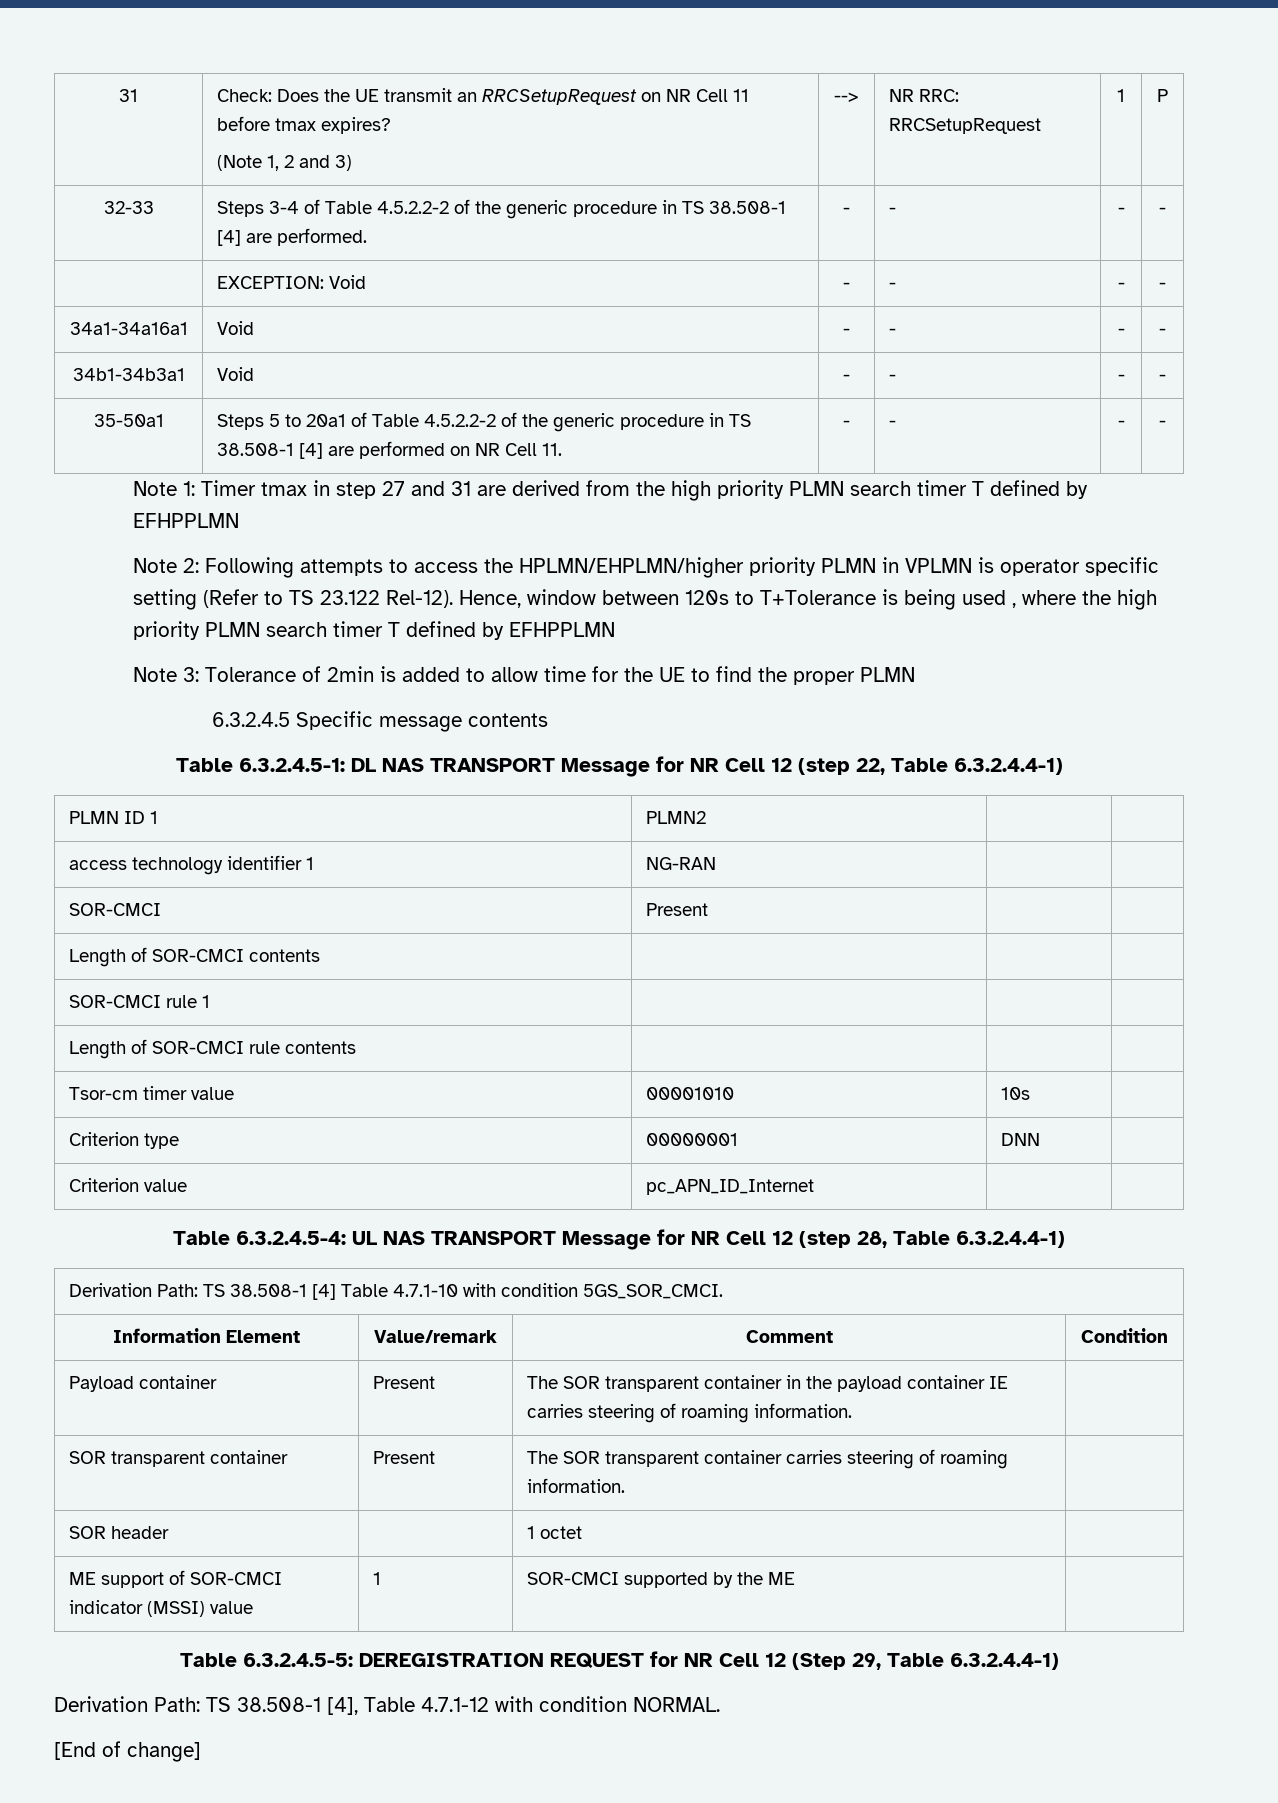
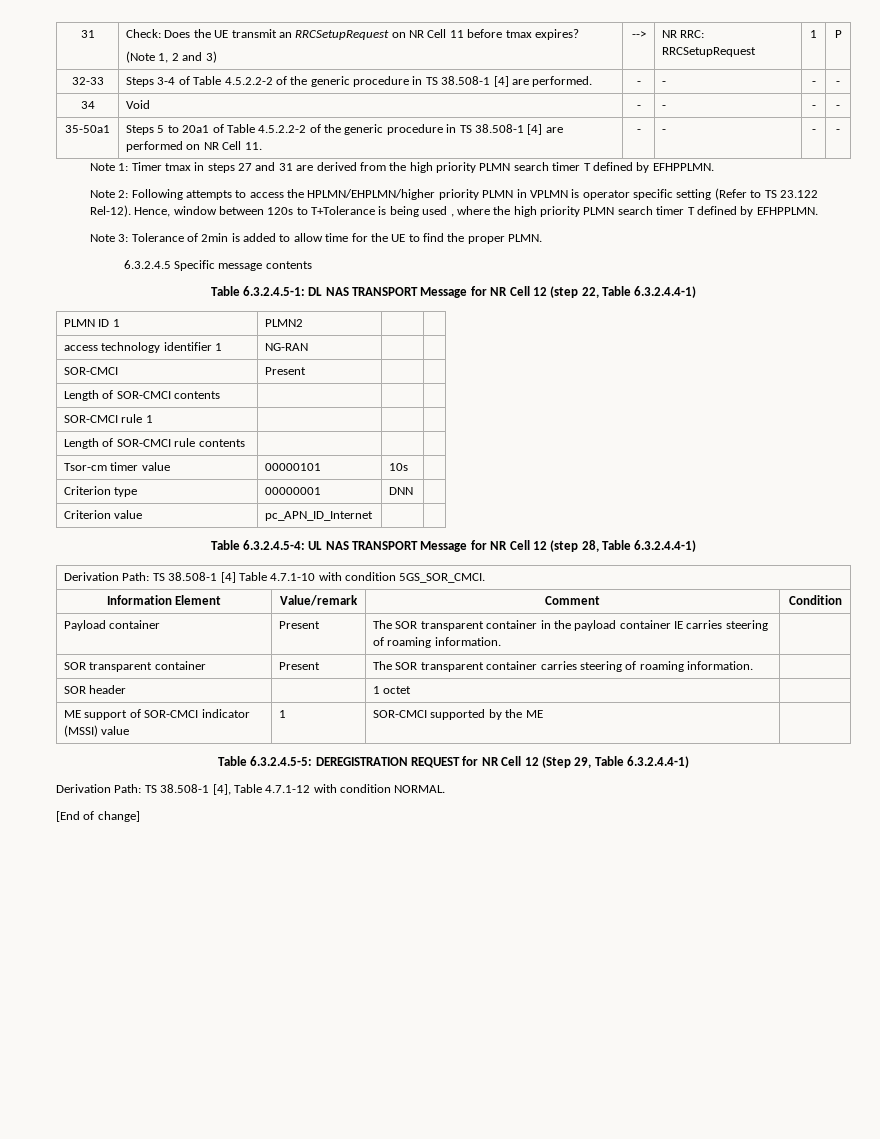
- | EXCEPTION: Void | - | - | - | -
- 34a1-34a16a1 | Void | - | - | - | -
- 34b1-34b3a1 | Void | - | - | - | -
+ 34 | Void | - | - | - | -
- Note 1: Timer tmax in step 27 and 31 are derived from the high priority PLMN search timer T defined by EFHPPLMN
+ Note 1: Timer tmax in steps 27 and 31 are derived from the high priority PLMN search timer T defined by EFHPPLMN.
- Hence, window between 120s to T+Tolerance is being used , where the high priority PLMN search timer T defined by EFHPPLMN
+ Hence, window between 120s to T+Tolerance is being used , where the high priority PLMN search timer T defined by EFHPPLMN.
- Note 3: Tolerance of 2min is added to allow time for the UE to find the proper PLMN
+ Note 3: Tolerance of 2min is added to allow time for the UE to find the proper PLMN.
- Tsor-cm timer value | 00001010 | 10s |
+ Tsor-cm timer value | 00000101 | 10s |

